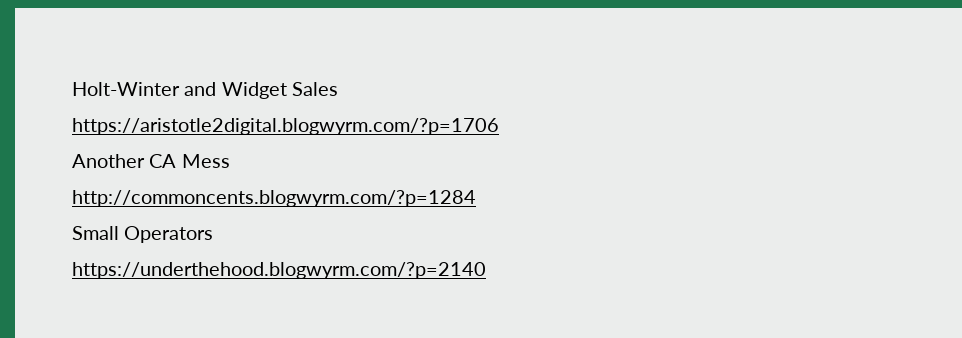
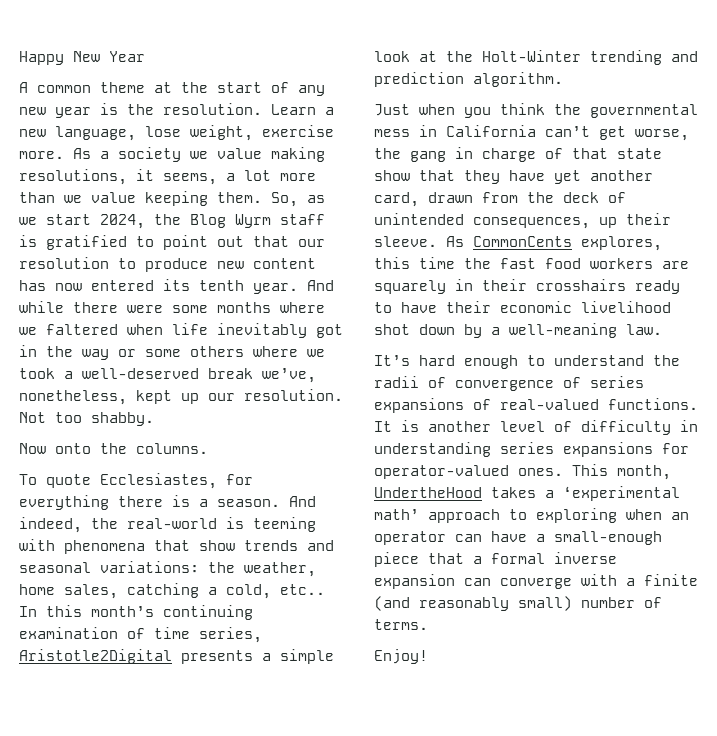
- Holt-Winter and Widget Sales
- https://aristotle2digital.blogwyrm.com/?p=1706
- Another CA Mess
- http://commoncents.blogwyrm.com/?p=1284
- Small Operators
- https://underthehood.blogwyrm.com/?p=2140
+ Happy New Year
+ A common theme at the start of any new year is the resolution. Learn a new language, lose weight, exercise more. As a society we value making resolutions, it seems, a lot more than we value keeping them. So, as we start 2024, the Blog Wyrm staff is gratified to point out that our resolution to produce new content has now entered its tenth year. And while there were some months where we faltered when life inevitably got in the way or some others where we took a well-deserved break we’ve, nonetheless, kept up our resolution. Not too shabby.
+ Now onto the columns.
+ To quote Ecclesiastes, for everything there is a season. And indeed, the real-world is teeming with phenomena that show trends and seasonal variations: the weather, home sales, catching a cold, etc.. In this month’s continuing examination of time series, Aristotle2Digital presents a simple look at the Holt-Winter trending and prediction algorithm.
+ Just when you think the governmental mess in California can’t get worse, the gang in charge of that state show that they have yet another card, drawn from the deck of unintended consequences, up their sleeve. As CommonCents explores, this time the fast food workers are squarely in their crosshairs ready to have their economic livelihood shot down by a well-meaning law.
+ It’s hard enough to understand the radii of convergence of series expansions of real-valued functions. It is another level of difficulty in understanding series expansions for operator-valued ones. This month, UndertheHood takes a ‘experimental math’ approach to exploring when an operator can have a small-enough piece that a formal inverse expansion can converge with a finite (and reasonably small) number of terms.
+ Enjoy!

